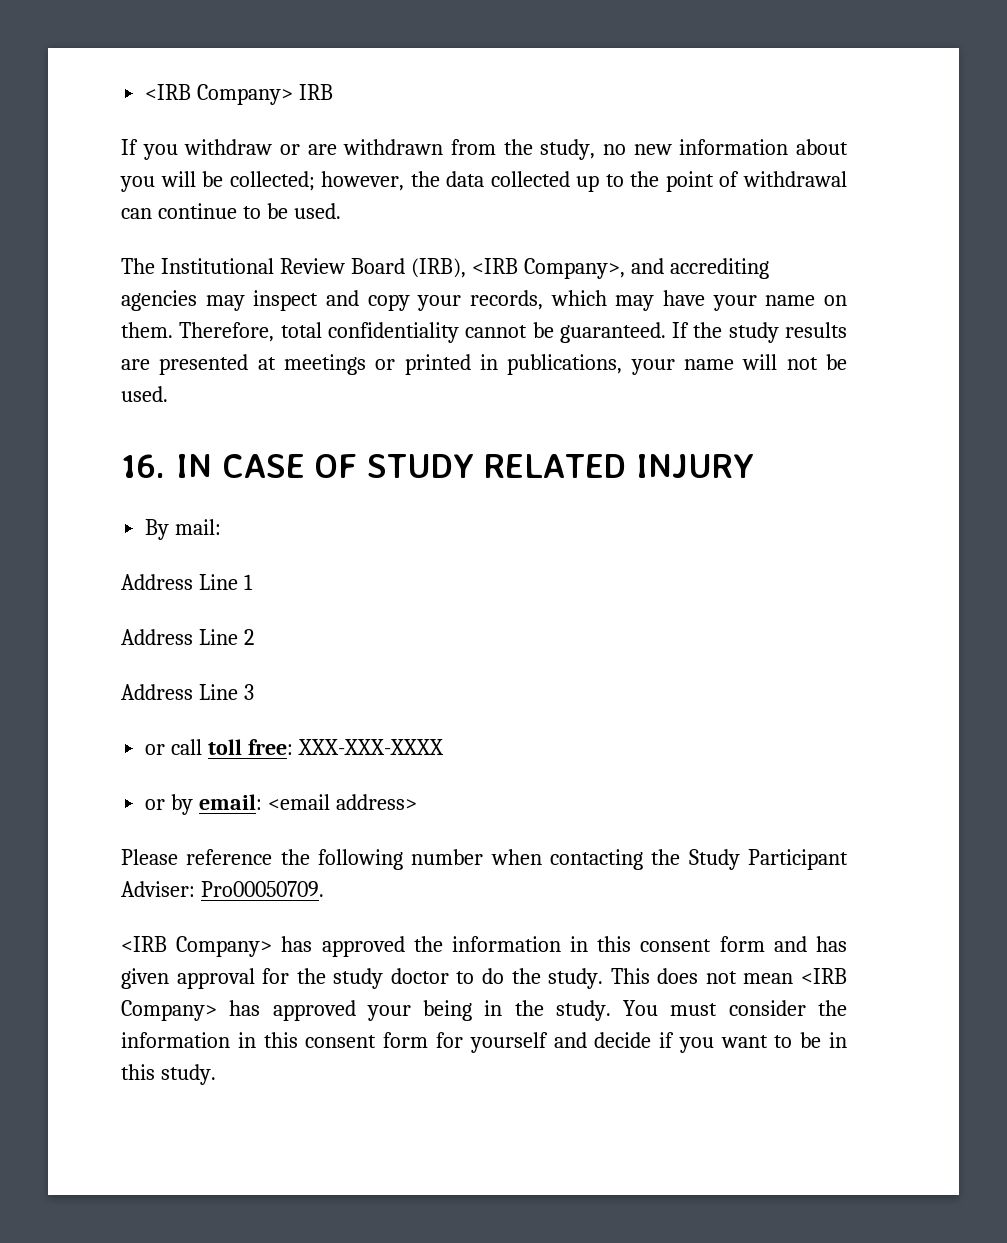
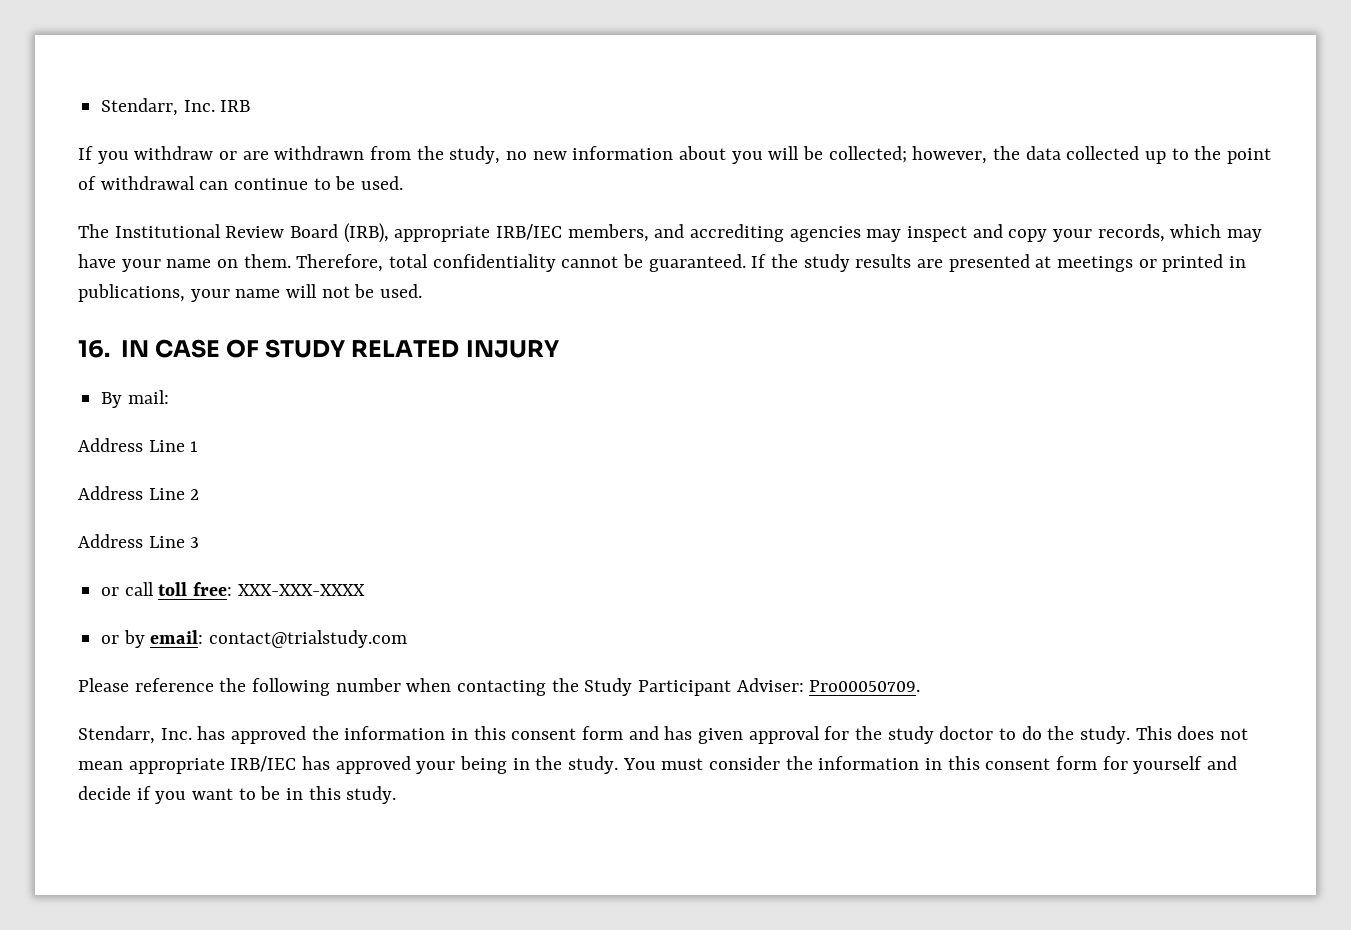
- <IRB Company> IRB
+ Stendarr, Inc. IRB
- The Institutional Review Board (IRB), <IRB Company>, and accrediting agencies may inspect and copy your records, which may have your name on them.
+ The Institutional Review Board (IRB), appropriate IRB/IEC members, and accrediting agencies may inspect and copy your records, which may have your name on them.
- or by email: <email address>
+ or by email: contact@trialstudy.com
- <IRB Company> has approved the information in this consent form and has given approval for the study doctor to do the study.
+ Stendarr, Inc. has approved the information in this consent form and has given approval for the study doctor to do the study.
- This does not mean <IRB Company> has approved your being in the study.
+ This does not mean appropriate IRB/IEC has approved your being in the study.

